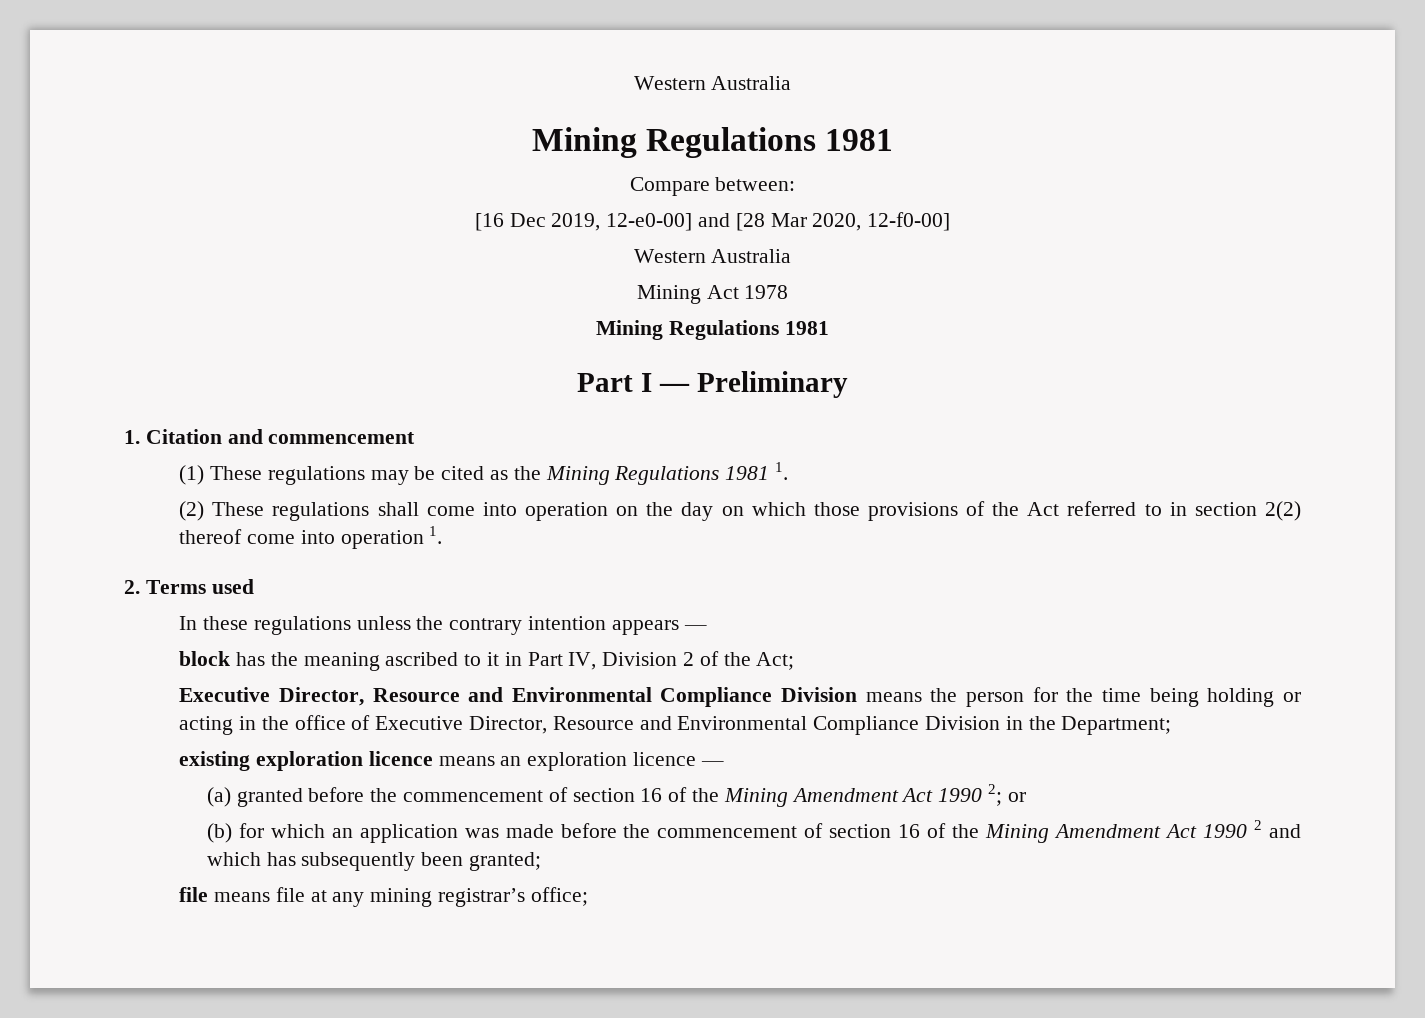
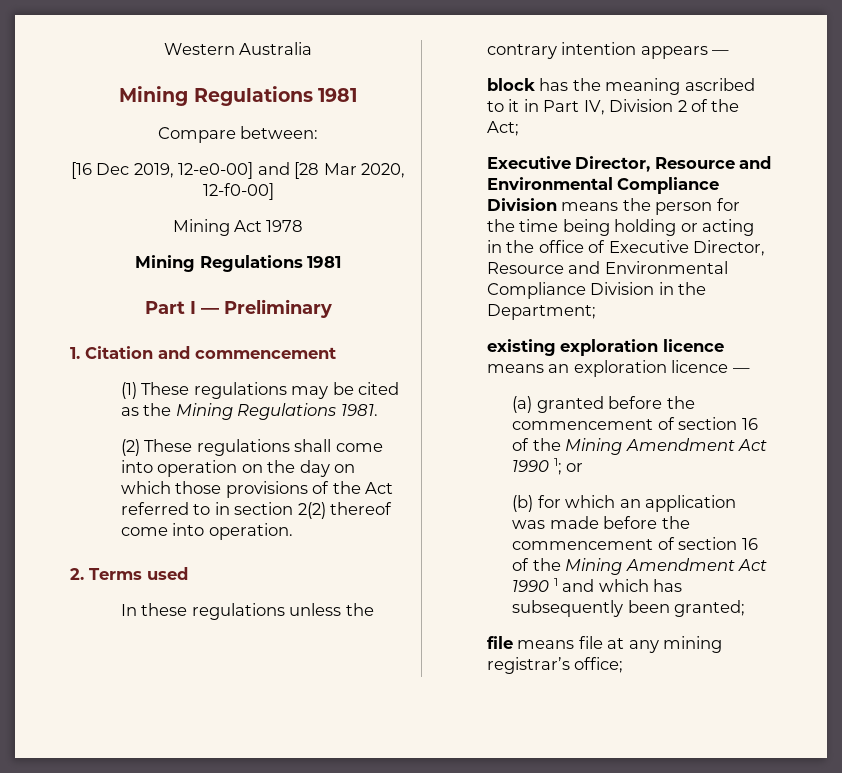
  [16 Dec 2019, 12-e0-00] and [28 Mar 2020, 12-f0-00]
- Western Australia
- (1) These regulations may be cited as the Mining Regulations 1981 1.
+ (1) These regulations may be cited as the Mining Regulations 1981.
- (2) These regulations shall come into operation on the day on which those provisions of the Act referred to in section 2(2) thereof come into operation 1.
+ (2) These regulations shall come into operation on the day on which those provisions of the Act referred to in section 2(2) thereof come into operation.
- (a) granted before the commencement of section 16 of the Mining Amendment Act 1990 2; or
+ (a) granted before the commencement of section 16 of the Mining Amendment Act 1990 1; or
- (b) for which an application was made before the commencement of section 16 of the Mining Amendment Act 1990 2 and which has subsequently been granted;
+ (b) for which an application was made before the commencement of section 16 of the Mining Amendment Act 1990 1 and which has subsequently been granted;

